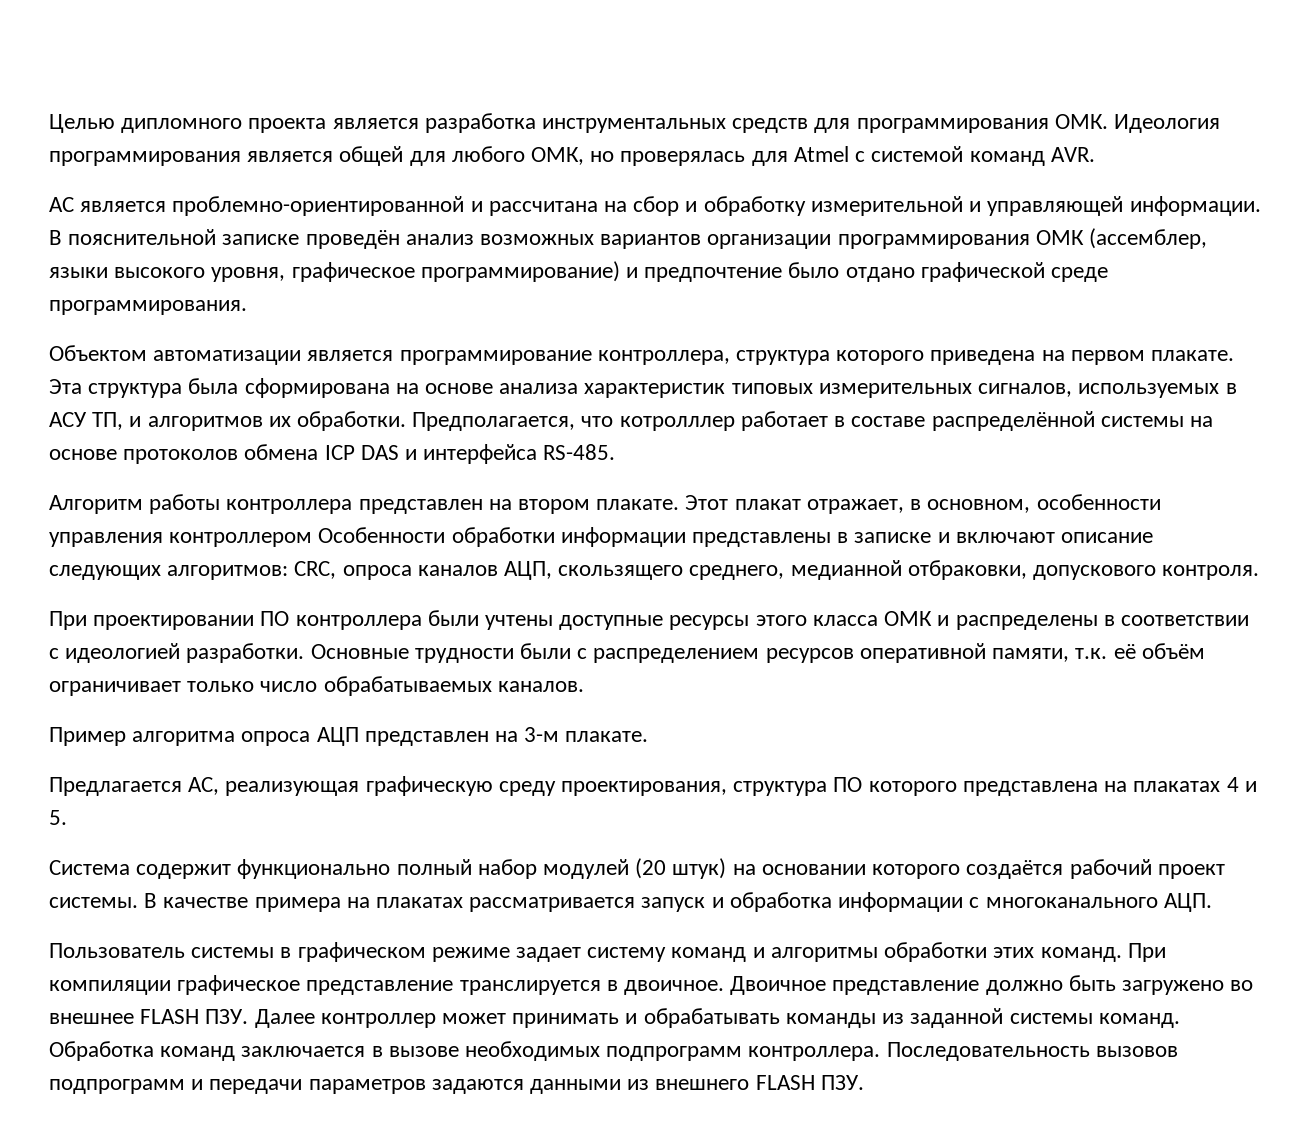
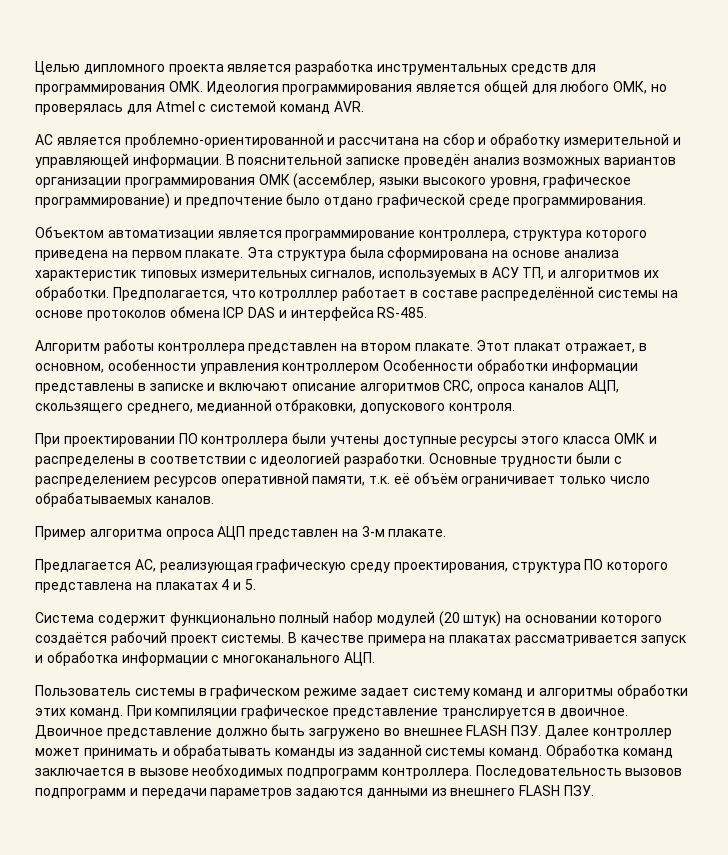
- Этот плакат отражает, в основном, особенности управления контроллером Особенности обработки информации представлены в записке и включают описание следующих алгоритмов: CRC, опроса каналов АЦП, скользящего среднего, медианной отбраковки, допускового контроля.
+ Этот плакат отражает, в основном, особенности управления контроллером Особенности обработки информации представлены в записке и включают описание алгоритмов CRC, опроса каналов АЦП, скользящего среднего, медианной отбраковки, допускового контроля.

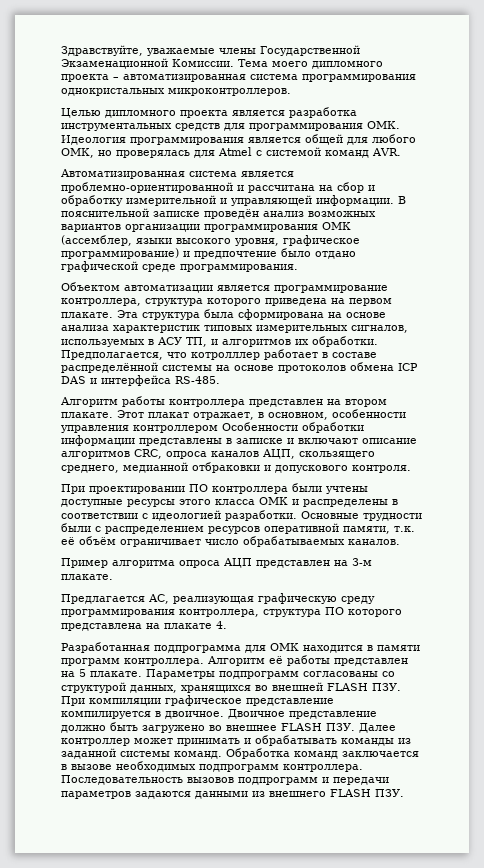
+ Здравствуйте, уважаемые члены Государственной Экзаменационной Комиссии. Тема моего дипломного проекта – автоматизированная система программирования однокристальных микроконтроллеров.
- АС является проблемно-ориентированной и рассчитана на сбор и обработку измерительной и управляющей информации.
+ Автоматизированная система является проблемно-ориентированной и рассчитана на сбор и обработку измерительной и управляющей информации.
- Этот плакат отражает, в основном, особенности управления контроллером Особенности обработки информации представлены в записке и включают описание алгоритмов CRC, опроса каналов АЦП, скользящего среднего, медианной отбраковки, допускового контроля.
+ Этот плакат отражает, в основном, особенности управления контроллером Особенности обработки информации представлены в записке и включают описание алгоритмов CRC, опроса каналов АЦП, скользящего среднего, медианной отбраковки и допускового контроля.
- Основные трудности были с распределением ресурсов оперативной памяти, т.к. её объём ограничивает только число обрабатываемых каналов.
+ Основные трудности были с распределением ресурсов оперативной памяти, т.к. её объём ограничивает число обрабатываемых каналов.
- Предлагается АС, реализующая графическую среду проектирования, структура ПО которого представлена на плакатах 4 и 5.
- Система содержит функционально полный набор модулей (20 штук) на основании которого создаётся рабочий проект системы. В качестве примера на плакатах рассматривается запуск и обработка информации с многоканального АЦП.
- Пользователь системы в графическом режиме задает систему команд и алгоритмы обработки этих команд. При компиляции графическое представление транслируется в двоичное.
+ Предлагается АС, реализующая графическую среду программирования контроллера, структура ПО которого представлена на плакате 4.
+ Разработанная подпрограмма для ОМК находится в памяти программ контроллера. Алгоритм её работы представлен на 5 плакате. Параметры подпрограмм согласованы со структурой данных, хранящихся во внешней FLASH ПЗУ. При компиляции графическое представление компилируется в двоичное.

